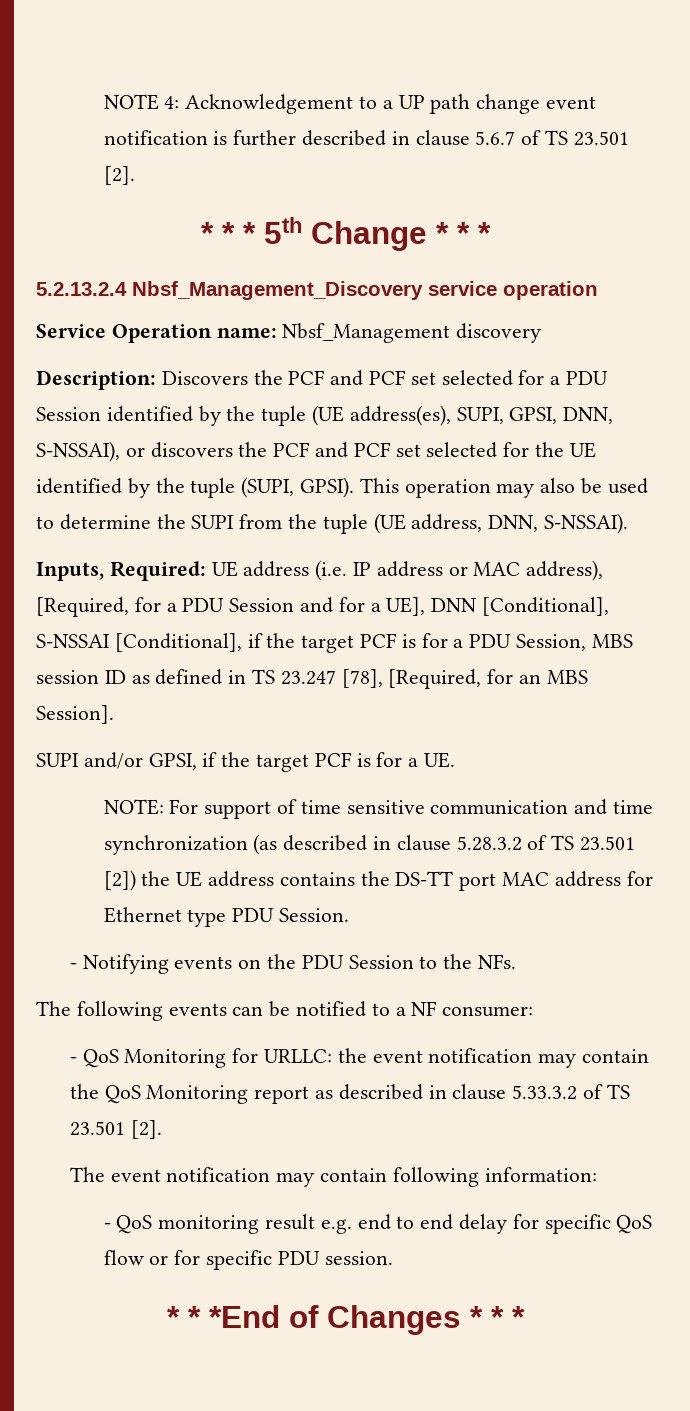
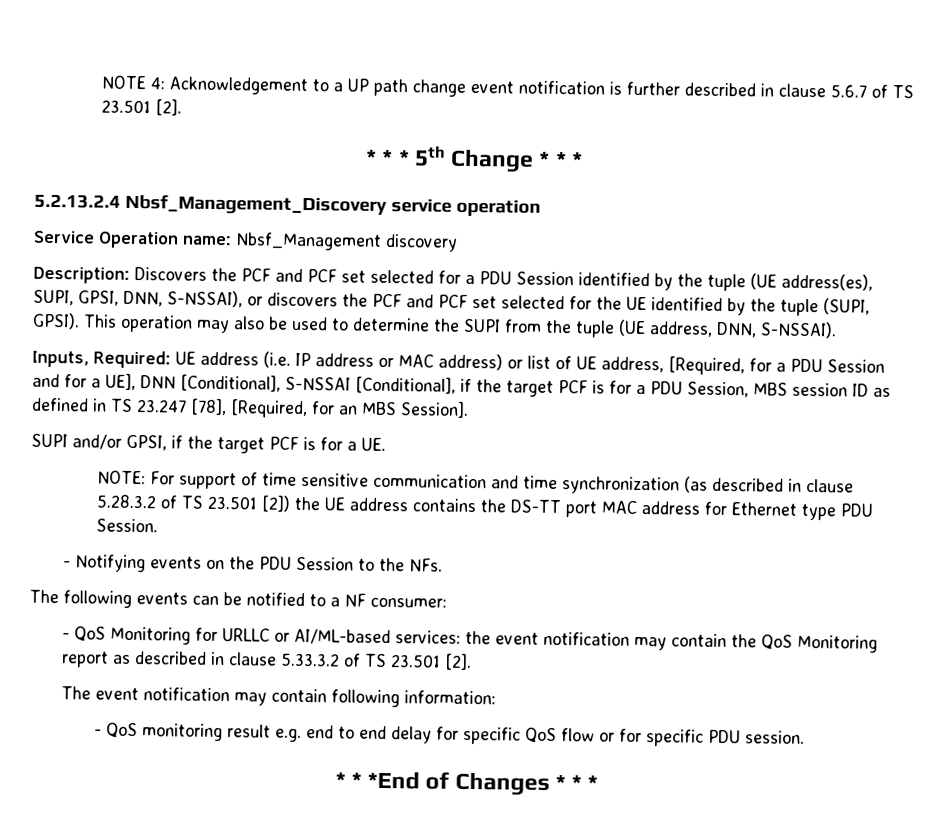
- Inputs, Required: UE address (i.e. IP address or MAC address), [Required, for a PDU Session and for a UE], DNN [Conditional], S-NSSAI [Conditional], if the target PCF is for a PDU Session, MBS session ID as defined in TS 23.247 [78], [Required, for an MBS Session].
+ Inputs, Required: UE address (i.e. IP address or MAC address) or list of UE address, [Required, for a PDU Session and for a UE], DNN [Conditional], S-NSSAI [Conditional], if the target PCF is for a PDU Session, MBS session ID as defined in TS 23.247 [78], [Required, for an MBS Session].
- - QoS Monitoring for URLLC: the event notification may contain the QoS Monitoring report as described in clause 5.33.3.2 of TS 23.501 [2].
+ - QoS Monitoring for URLLC or AI/ML-based services: the event notification may contain the QoS Monitoring report as described in clause 5.33.3.2 of TS 23.501 [2].

